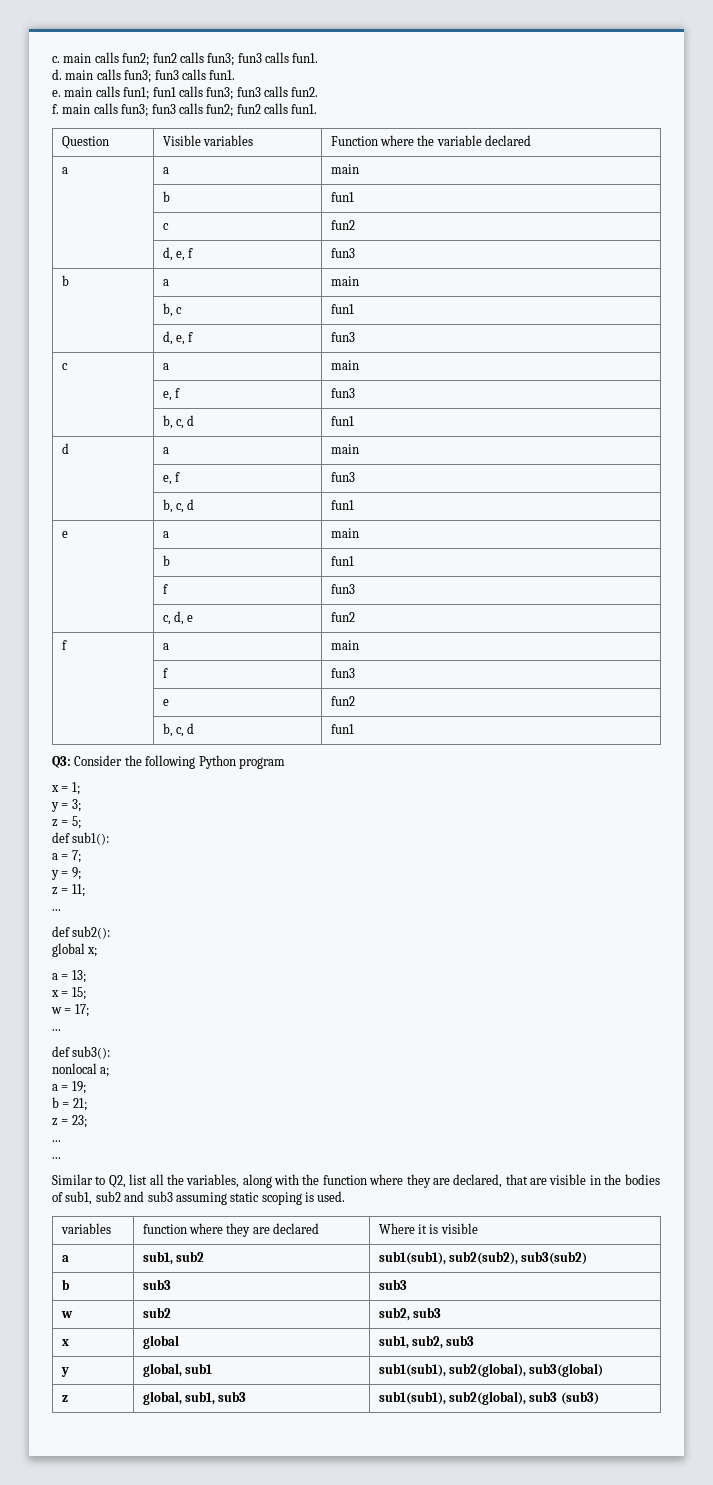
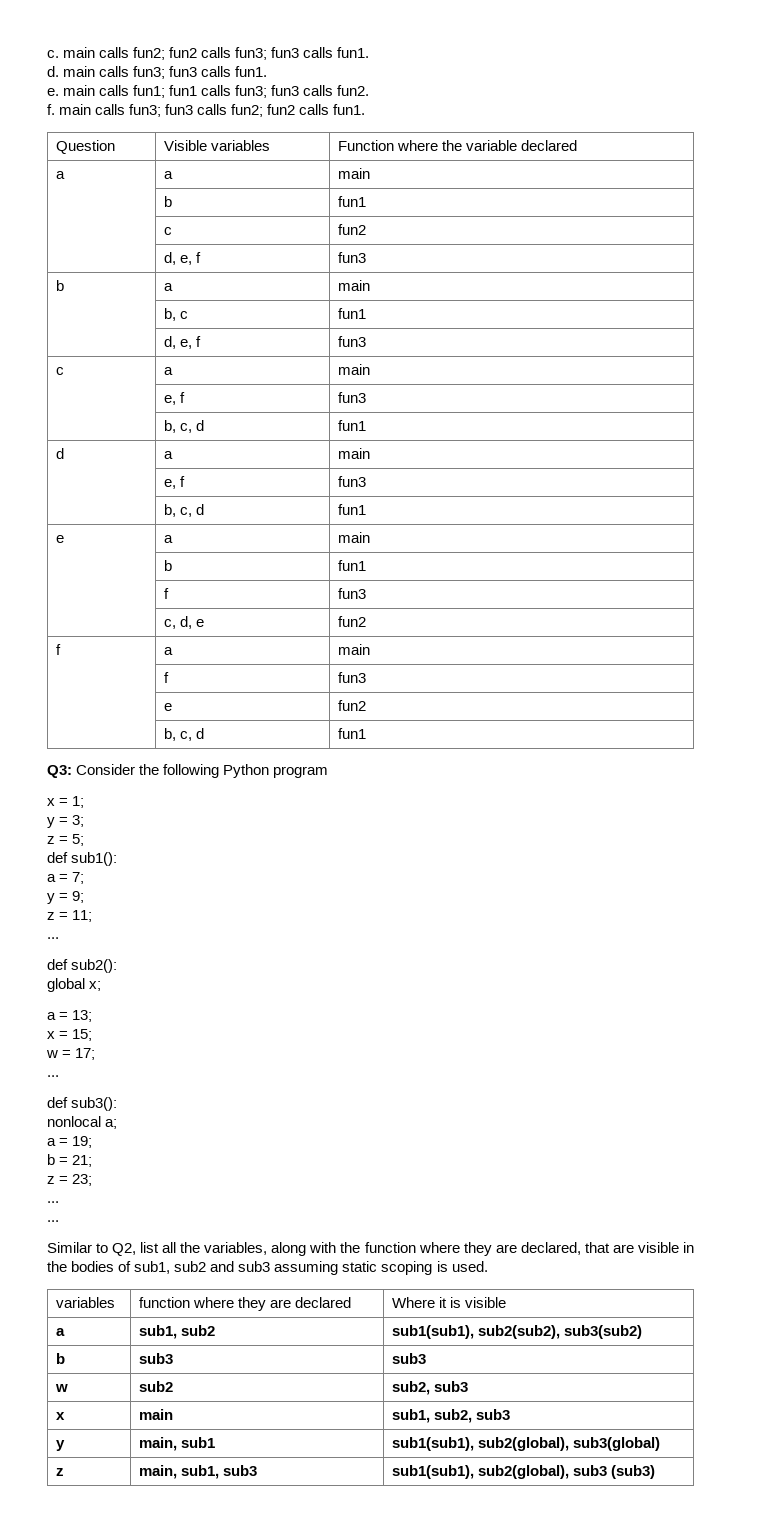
- x | global | sub1, sub2, sub3
+ x | main | sub1, sub2, sub3
- y | global, sub1 | sub1(sub1), sub2(global), sub3(global)
+ y | main, sub1 | sub1(sub1), sub2(global), sub3(global)
- z | global, sub1, sub3 | sub1(sub1), sub2(global), sub3 (sub3)
+ z | main, sub1, sub3 | sub1(sub1), sub2(global), sub3 (sub3)

